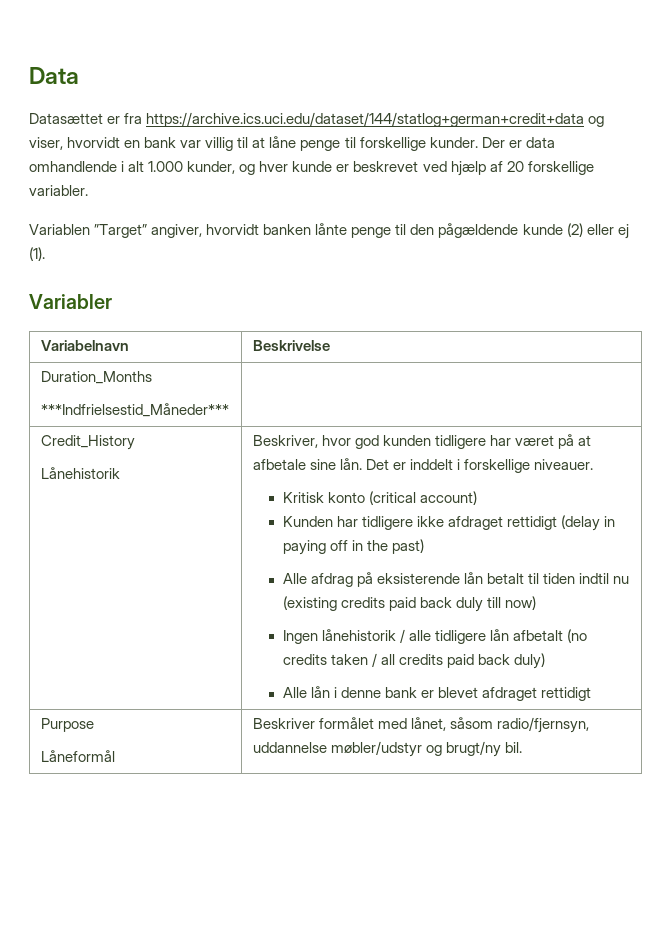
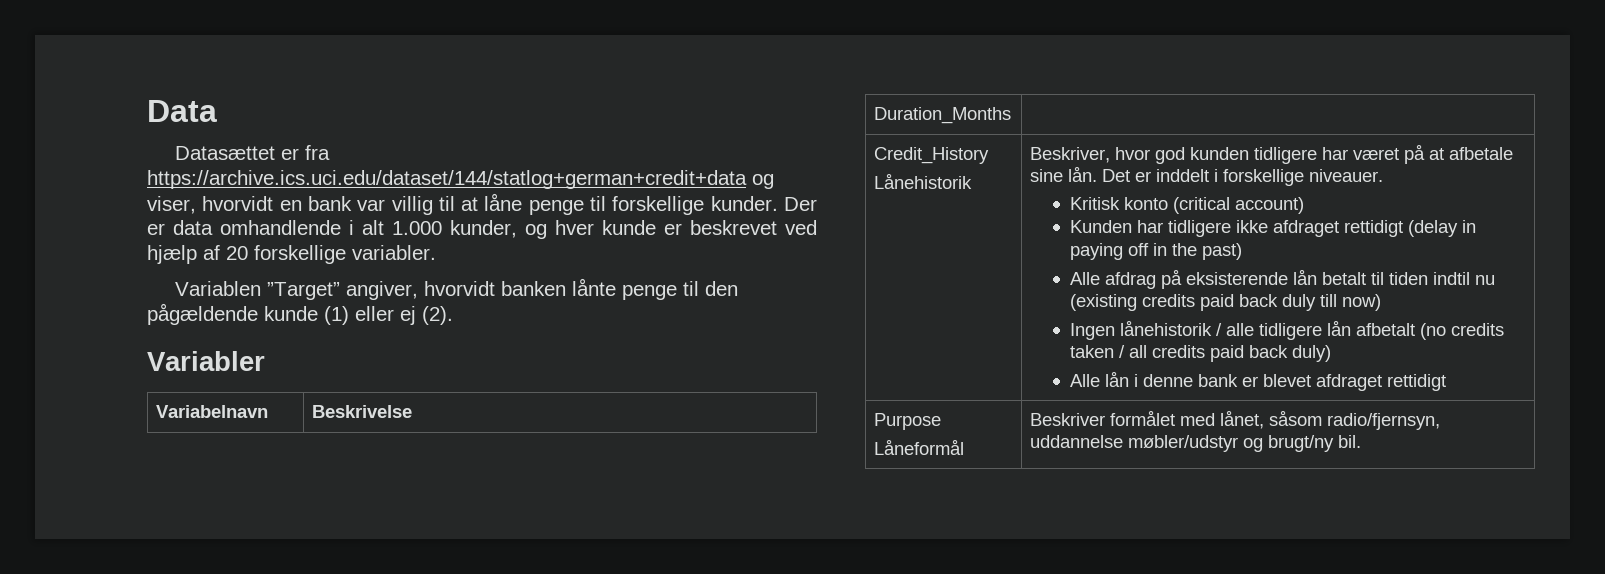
- Variablen ”Target” angiver, hvorvidt banken lånte penge til den pågældende kunde (2) eller ej (1).
+ Variablen ”Target” angiver, hvorvidt banken lånte penge til den pågældende kunde (1) eller ej (2).
- Duration_Months
- ***Indfrielsestid_Måneder*** |
+ Duration_Months |

